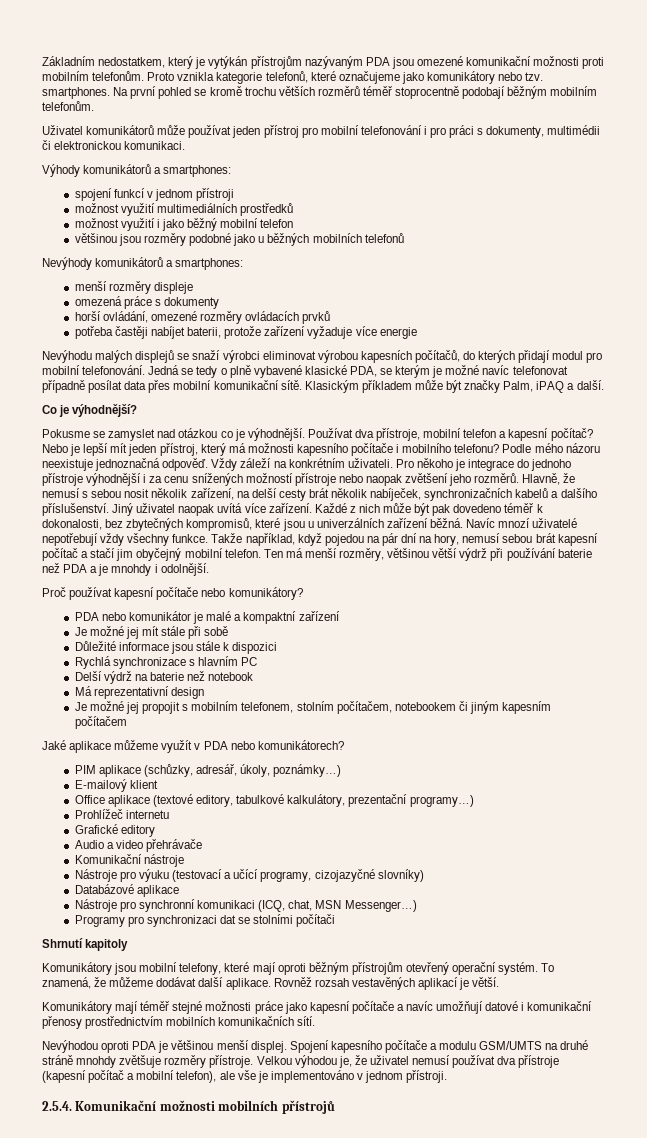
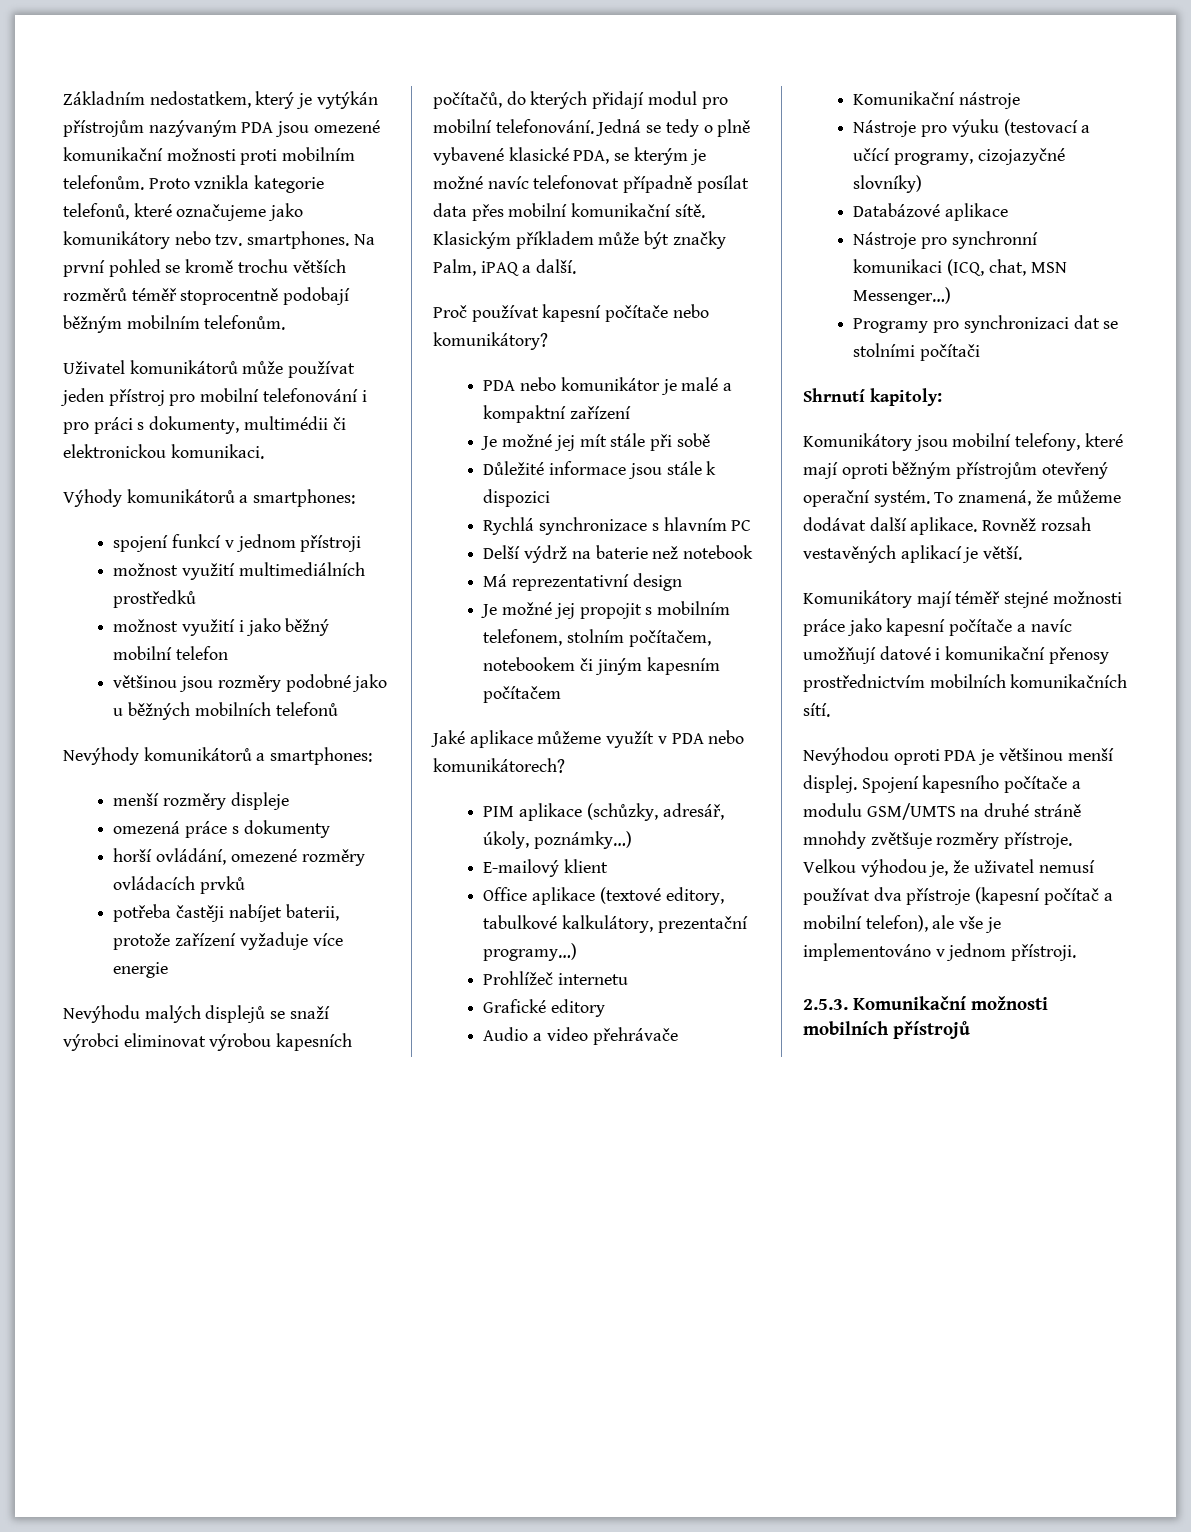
- Co je výhodnější?
- Pokusme se zamyslet nad otázkou co je výhodnější. Používat dva přístroje, mobilní telefon a kapesní počítač? Nebo je lepší mít jeden přístroj, který má možnosti kapesního počítače i mobilního telefonu? Podle mého názoru neexistuje jednoznačná odpověď. Vždy záleží na konkrétním uživateli. Pro někoho je integrace do jednoho přístroje výhodnější i za cenu snížených možností přístroje nebo naopak zvětšení jeho rozměrů. Hlavně, že nemusí s sebou nosit několik zařízení, na delší cesty brát několik nabíječek, synchronizačních kabelů a dalšího příslušenství. Jiný uživatel naopak uvítá více zařízení. Každé z nich může být pak dovedeno téměř k dokonalosti, bez zbytečných kompromisů, které jsou u univerzálních zařízení běžná. Navíc mnozí uživatelé nepotřebují vždy všechny funkce. Takže například, když pojedou na pár dní na hory, nemusí sebou brát kapesní počítač a stačí jim obyčejný mobilní telefon. Ten má menší rozměry, většinou větší výdrž při používání baterie než PDA a je mnohdy i odolnější.
- Shrnutí kapitoly
+ Shrnutí kapitoly:
- 2.5.4. Komunikační možnosti mobilních přístrojů
+ 2.5.3. Komunikační možnosti mobilních přístrojů

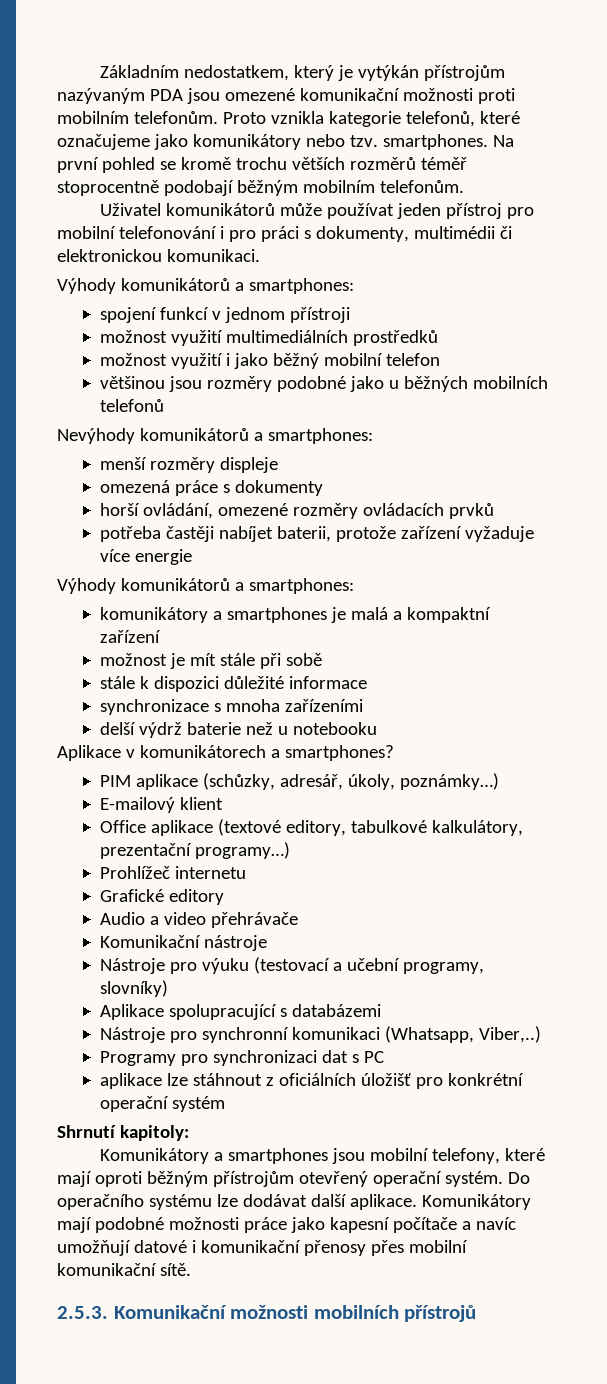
  potřeba častěji nabíjet baterii, protože zařízení vyžaduje více energie
- Nevýhodu malých displejů se snaží výrobci eliminovat výrobou kapesních počítačů, do kterých přidají modul pro mobilní telefonování. Jedná se tedy o plně vybavené klasické PDA, se kterým je možné navíc telefonovat případně posílat data přes mobilní komunikační sítě. Klasickým příkladem může být značky Palm, iPAQ a další.
- Proč používat kapesní počítače nebo komunikátory?
- PDA nebo komunikátor je malé a kompaktní zařízení
+ Výhody komunikátorů a smartphones:
+ komunikátory a smartphones je malá a kompaktní zařízení
- Je možné jej mít stále při sobě
+ možnost je mít stále při sobě
- Důležité informace jsou stále k dispozici
- Rychlá synchronizace s hlavním PC
- Delší výdrž na baterie než notebook
- Má reprezentativní design
- Je možné jej propojit s mobilním telefonem, stolním počítačem, notebookem či jiným kapesním počítačem
- Jaké aplikace můžeme využít v PDA nebo komunikátorech?
+ stále k dispozici důležité informace
+ synchronizace s mnoha zařízeními
+ delší výdrž baterie než u notebooku
+ Aplikace v komunikátorech a smartphones?
- Nástroje pro výuku (testovací a učící programy, cizojazyčné slovníky)
- Databázové aplikace
+ Nástroje pro výuku (testovací a učební programy, slovníky)
+ Aplikace spolupracující s databázemi
- Nástroje pro synchronní komunikaci (ICQ, chat, MSN Messenger…)
+ Nástroje pro synchronní komunikaci (Whatsapp, Viber,..)
- Programy pro synchronizaci dat se stolními počítači
+ Programy pro synchronizaci dat s PC
+ aplikace lze stáhnout z oficiálních úložišť pro konkrétní operační systém
- Komunikátory jsou mobilní telefony, které mají oproti běžným přístrojům otevřený operační systém.
+ Komunikátory a smartphones jsou mobilní telefony, které mají oproti běžným přístrojům otevřený operační systém.
- To znamená, že můžeme dodávat další aplikace. Rovněž rozsah vestavěných aplikací je větší.
- Komunikátory mají téměř stejné možnosti práce jako kapesní počítače a navíc umožňují datové i komunikační přenosy prostřednictvím mobilních komunikačních sítí.
- Nevýhodou oproti PDA je většinou menší displej. Spojení kapesního počítače a modulu GSM/UMTS na druhé stráně mnohdy zvětšuje rozměry přístroje. Velkou výhodou je, že uživatel nemusí používat dva přístroje (kapesní počítač a mobilní telefon), ale vše je implementováno v jednom přístroji.
+ Do operačního systému lze dodávat další aplikace. Komunikátory mají podobné možnosti práce jako kapesní počítače a navíc umožňují datové i komunikační přenosy přes mobilní komunikační sítě.

